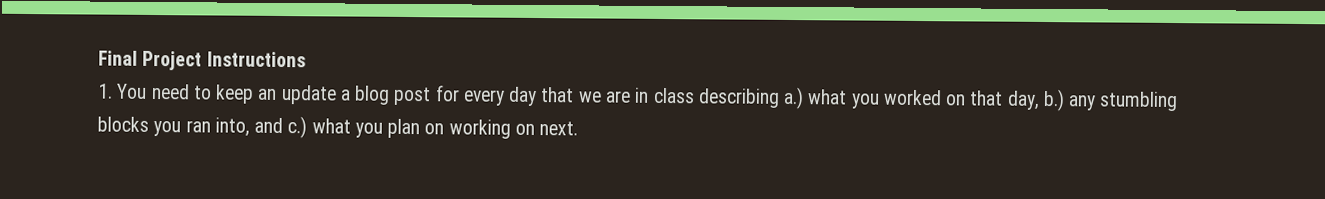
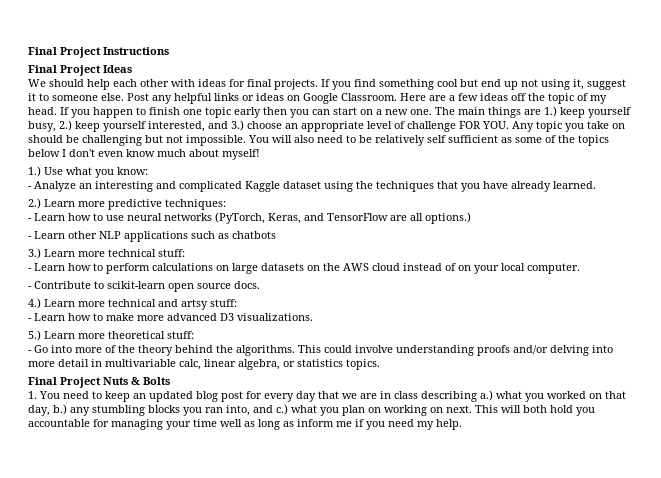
+ Final Project Ideas
+ We should help each other with ideas for final projects. If you find something cool but end up not using it, suggest it to someone else. Post any helpful links or ideas on Google Classroom. Here are a few ideas off the topic of my head. If you happen to finish one topic early then you can start on a new one. The main things are 1.) keep yourself busy, 2.) keep yourself interested, and 3.) choose an appropriate level of challenge FOR YOU. Any topic you take on should be challenging but not impossible. You will also need to be relatively self sufficient as some of the topics below I don't even know much about myself!
+ 1.) Use what you know:
+ - Analyze an interesting and complicated Kaggle dataset using the techniques that you have already learned.
+ 2.) Learn more predictive techniques:
+ - Learn how to use neural networks (PyTorch, Keras, and TensorFlow are all options.)
+ - Learn other NLP applications such as chatbots
+ 3.) Learn more technical stuff:
+ - Learn how to perform calculations on large datasets on the AWS cloud instead of on your local computer.
+ - Contribute to scikit-learn open source docs.
+ 4.) Learn more technical and artsy stuff:
+ - Learn how to make more advanced D3 visualizations.
+ 5.) Learn more theoretical stuff:
+ - Go into more of the theory behind the algorithms. This could involve understanding proofs and/or delving into more detail in multivariable calc, linear algebra, or statistics topics.
+ Final Project Nuts & Bolts
- 1. You need to keep an update a blog post for every day that we are in class describing a.) what you worked on that day, b.) any stumbling blocks you ran into, and c.) what you plan on working on next.
+ 1. You need to keep an updated blog post for every day that we are in class describing a.) what you worked on that day, b.) any stumbling blocks you ran into, and c.) what you plan on working on next.
+ This will both hold you accountable for managing your time well as long as inform me if you need my help.

